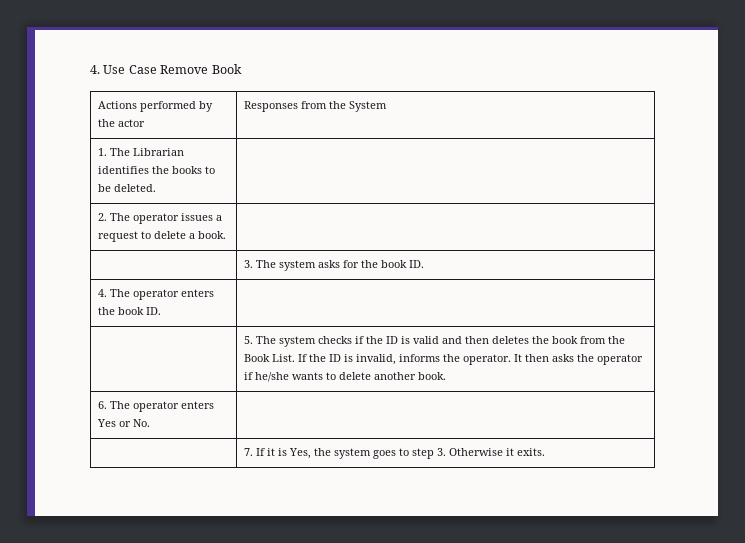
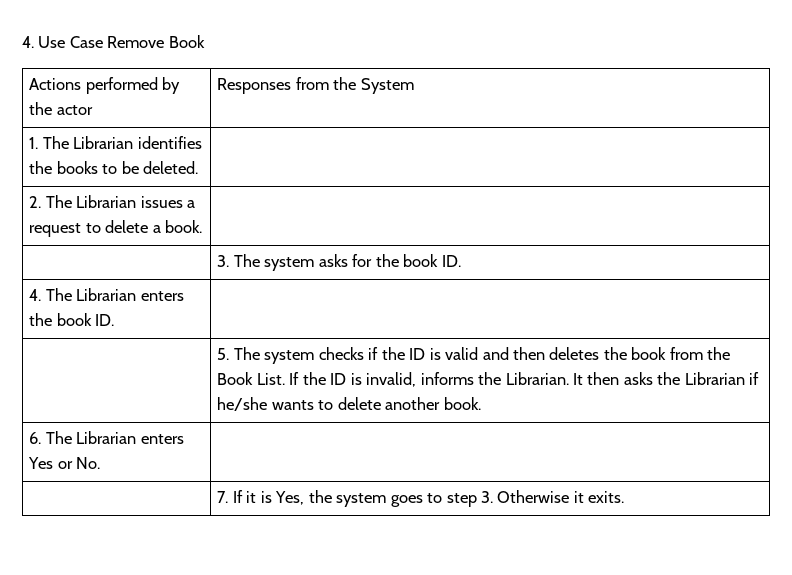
- 2. The operator issues a request to delete a book. |
+ 2. The Librarian issues a request to delete a book. |
- 4. The operator enters the book ID. |
+ 4. The Librarian enters the book ID. |
- | 5. The system checks if the ID is valid and then deletes the book from the Book List. If the ID is invalid, informs the operator. It then asks the operator if he/she wants to delete another book.
+ | 5. The system checks if the ID is valid and then deletes the book from the Book List. If the ID is invalid, informs the Librarian. It then asks the Librarian if he/she wants to delete another book.
- 6. The operator enters Yes or No. |
+ 6. The Librarian enters Yes or No. |

